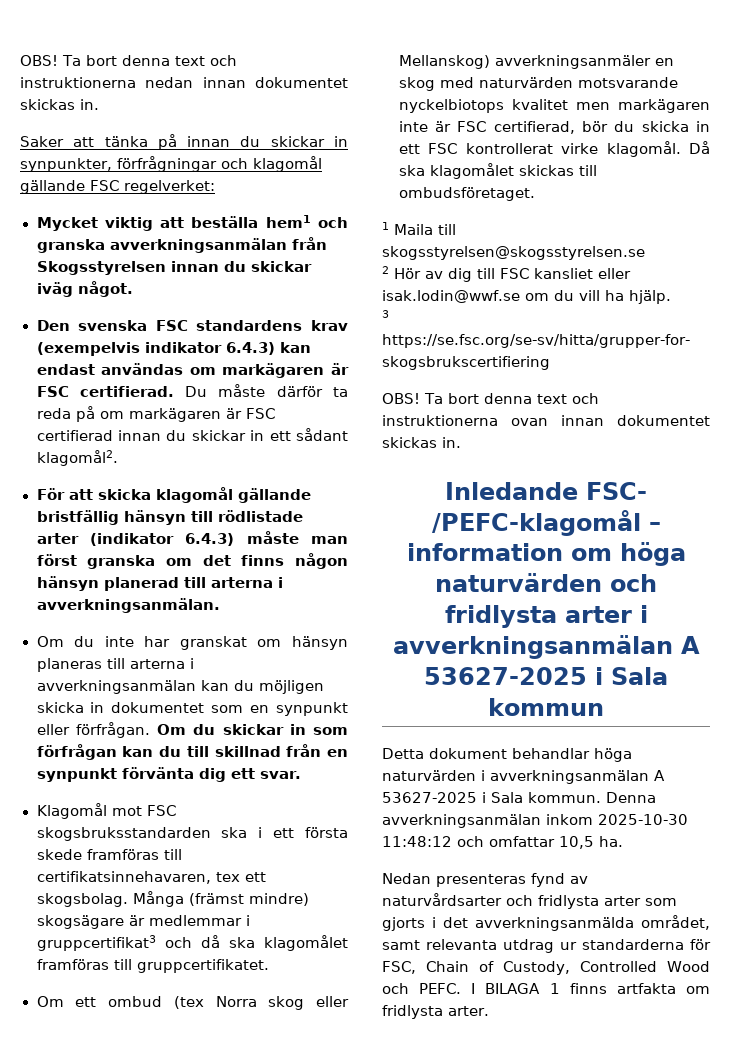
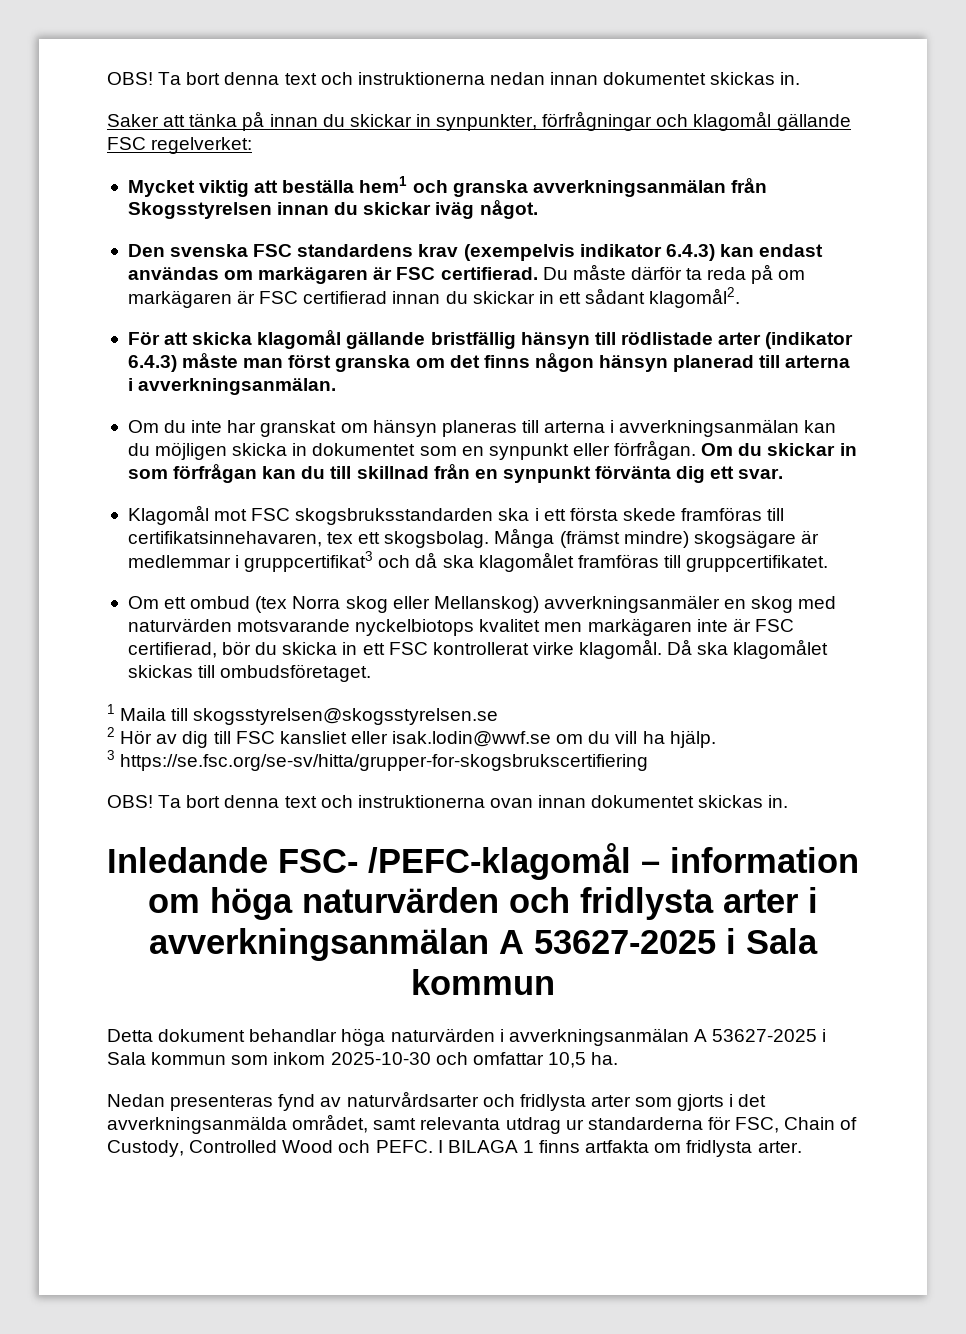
- Detta dokument behandlar höga naturvärden i avverkningsanmälan A 53627-2025 i Sala kommun. Denna avverkningsanmälan inkom 2025-10-30 11:48:12 och omfattar 10,5 ha.
+ Detta dokument behandlar höga naturvärden i avverkningsanmälan A 53627-2025 i Sala kommun som inkom 2025-10-30 och omfattar 10,5 ha.

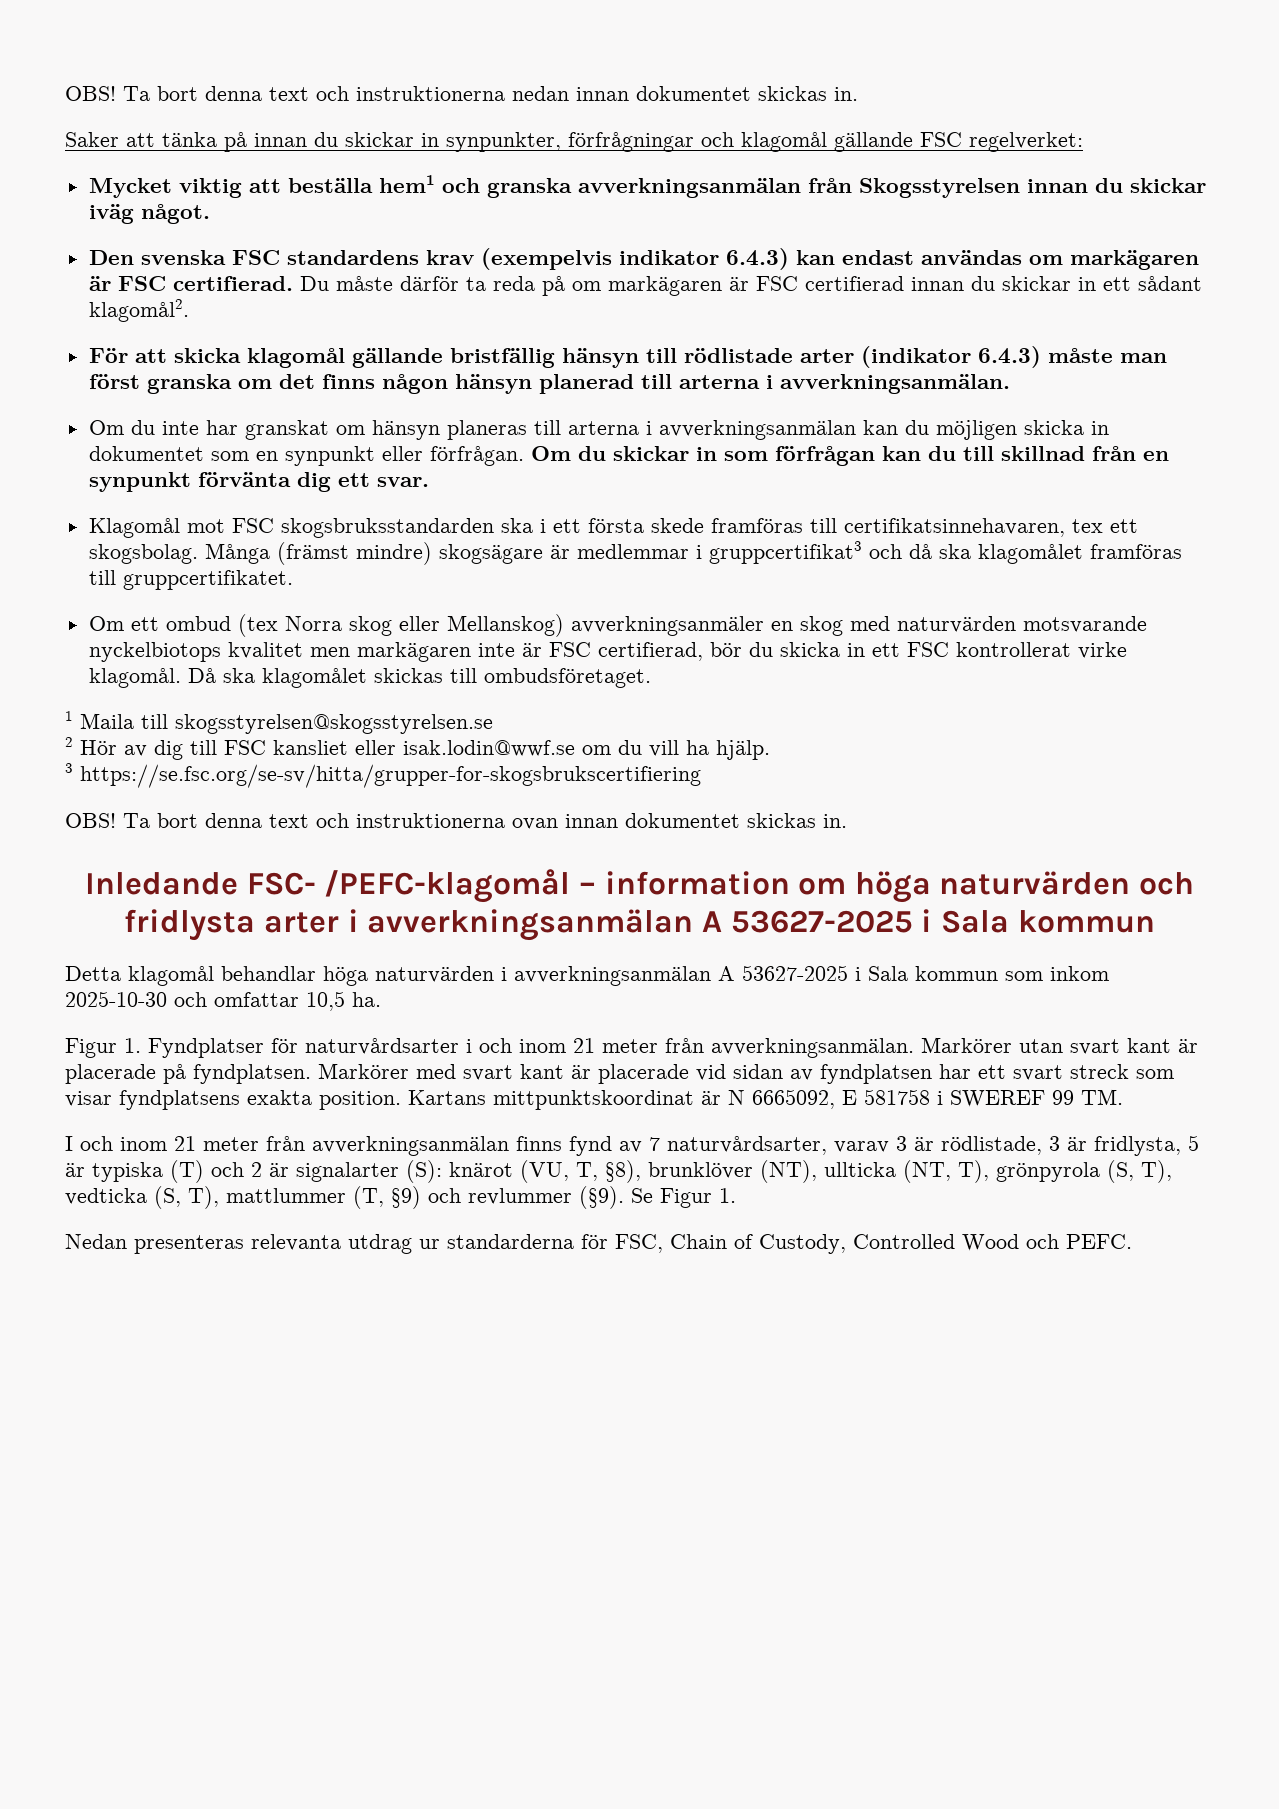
- Detta dokument behandlar höga naturvärden i avverkningsanmälan A 53627-2025 i Sala kommun som inkom 2025-10-30 och omfattar 10,5 ha.
+ Detta klagomål behandlar höga naturvärden i avverkningsanmälan A 53627-2025 i Sala kommun som inkom 2025-10-30 och omfattar 10,5 ha.
- Nedan presenteras fynd av naturvårdsarter och fridlysta arter som gjorts i det avverkningsanmälda området, samt relevanta utdrag ur standarderna för FSC, Chain of Custody, Controlled Wood och PEFC. I BILAGA 1 finns artfakta om fridlysta arter.
+ Figur 1. Fyndplatser för naturvårdsarter i och inom 21 meter från avverkningsanmälan. Markörer utan svart kant är placerade på fyndplatsen. Markörer med svart kant är placerade vid sidan av fyndplatsen har ett svart streck som visar fyndplatsens exakta position. Kartans mittpunktskoordinat är N 6665092, E 581758 i SWEREF 99 TM.
+ I och inom 21 meter från avverkningsanmälan finns fynd av 7 naturvårdsarter, varav 3 är rödlistade, 3 är fridlysta, 5 är typiska (T) och 2 är signalarter (S): knärot (VU, T, §8), brunklöver (NT), ullticka (NT, T), grönpyrola (S, T), vedticka (S, T), mattlummer (T, §9) och revlummer (§9). Se Figur 1.
+ Nedan presenteras relevanta utdrag ur standarderna för FSC, Chain of Custody, Controlled Wood och PEFC.

